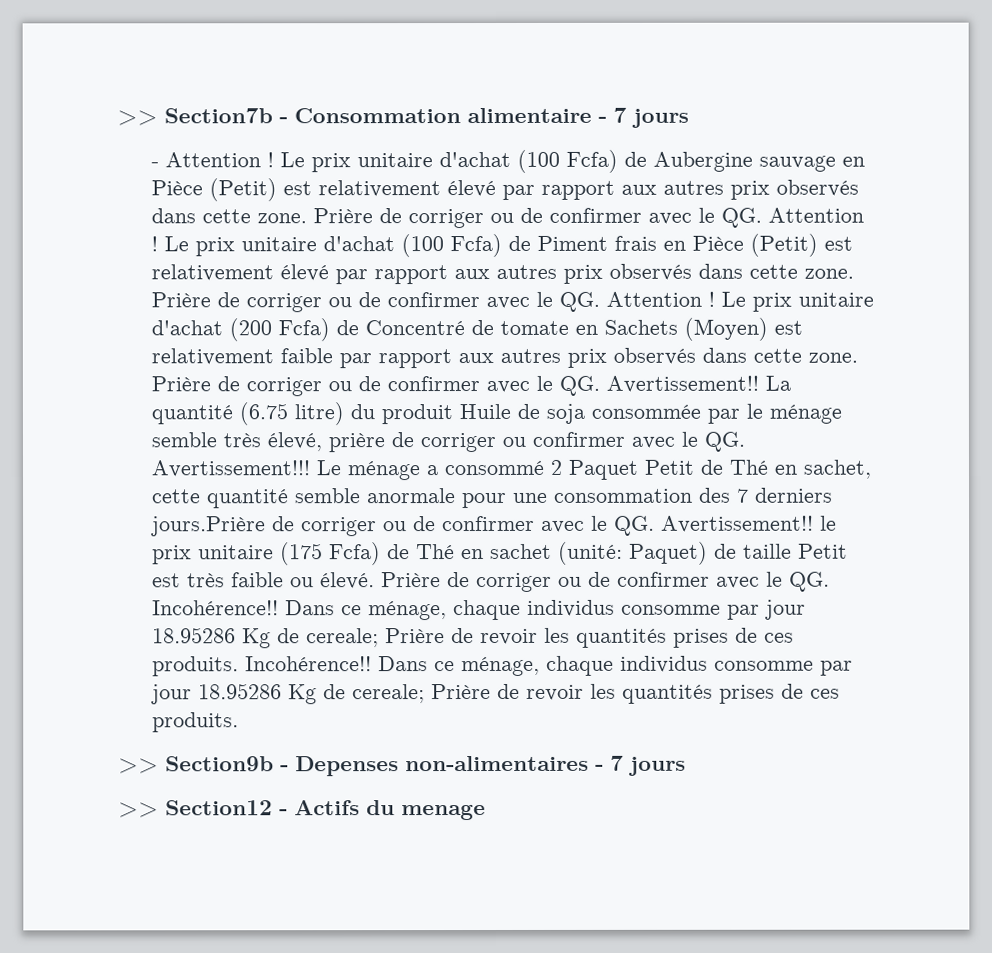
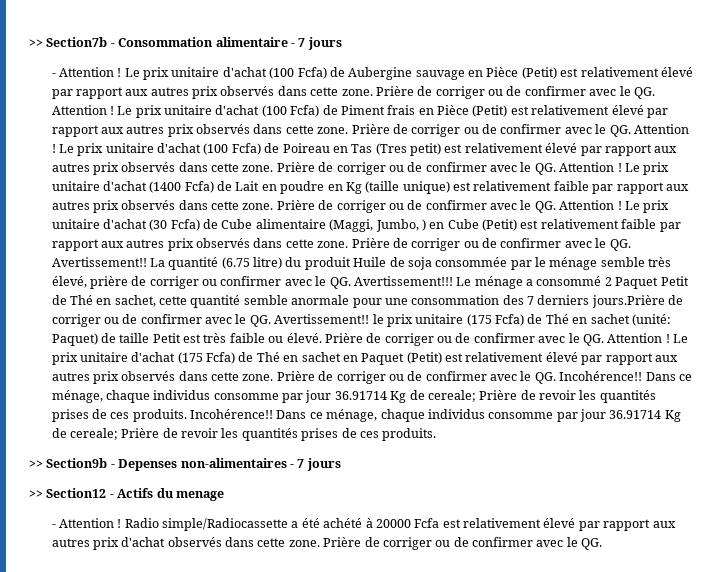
- Le prix unitaire d'achat (200 Fcfa) de Concentré de tomate en Sachets (Moyen) est relativement faible par rapport aux autres prix observés dans cette zone.
+ Le prix unitaire d'achat (100 Fcfa) de Poireau en Tas (Tres petit) est relativement élevé par rapport aux autres prix observés dans cette zone. Prière de corriger ou de confirmer avec le QG. Attention ! Le prix unitaire d'achat (1400 Fcfa) de Lait en poudre en Kg (taille unique) est relativement faible par rapport aux autres prix observés dans cette zone. Prière de corriger ou de confirmer avec le QG. Attention ! Le prix unitaire d'achat (30 Fcfa) de Cube alimentaire (Maggi, Jumbo, ) en Cube (Petit) est relativement faible par rapport aux autres prix observés dans cette zone.
- Prière de corriger ou de confirmer avec le QG. Incohérence!! Dans ce ménage, chaque individus consomme par jour 18.95286 Kg de cereale; Prière de revoir les quantités prises de ces produits. Incohérence!! Dans ce ménage, chaque individus consomme par jour 18.95286 Kg de cereale; Prière de revoir les quantités prises de ces produits.
+ Prière de corriger ou de confirmer avec le QG. Attention ! Le prix unitaire d'achat (175 Fcfa) de Thé en sachet en Paquet (Petit) est relativement élevé par rapport aux autres prix observés dans cette zone. Prière de corriger ou de confirmer avec le QG. Incohérence!! Dans ce ménage, chaque individus consomme par jour 36.91714 Kg de cereale; Prière de revoir les quantités prises de ces produits. Incohérence!! Dans ce ménage, chaque individus consomme par jour 36.91714 Kg de cereale; Prière de revoir les quantités prises de ces produits.
+ - Attention ! Radio simple/Radiocassette a été achété à 20000 Fcfa est relativement élevé par rapport aux autres prix d'achat observés dans cette zone. Prière de corriger ou de confirmer avec le QG.

